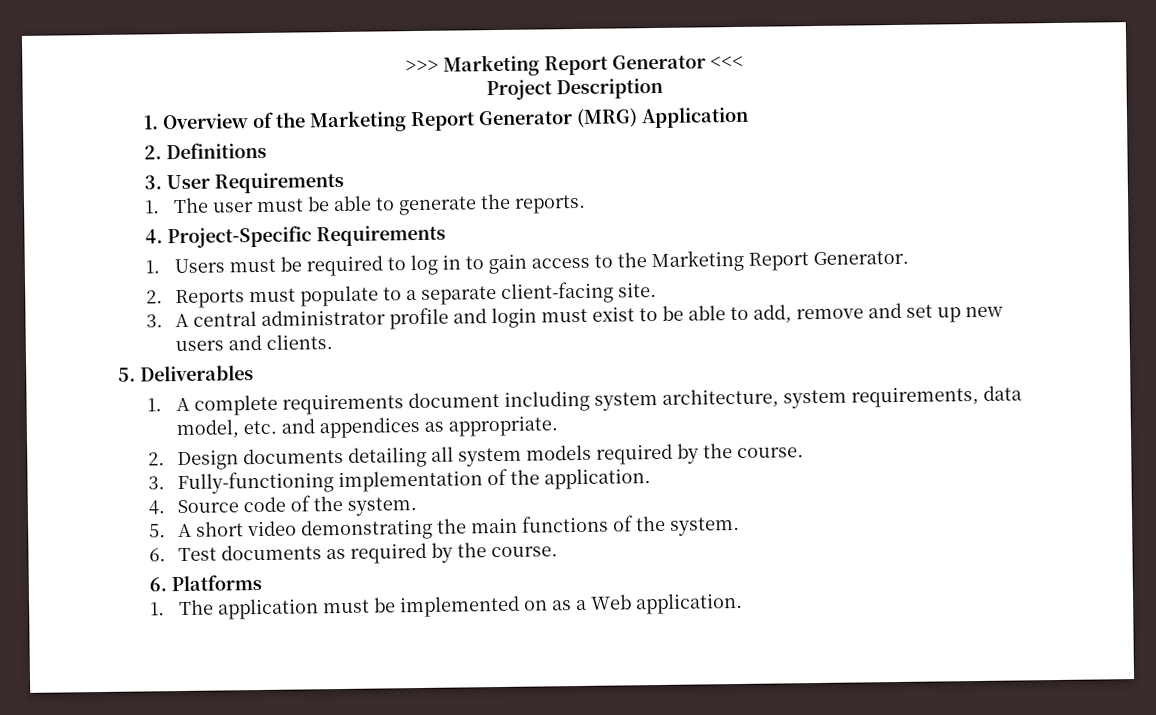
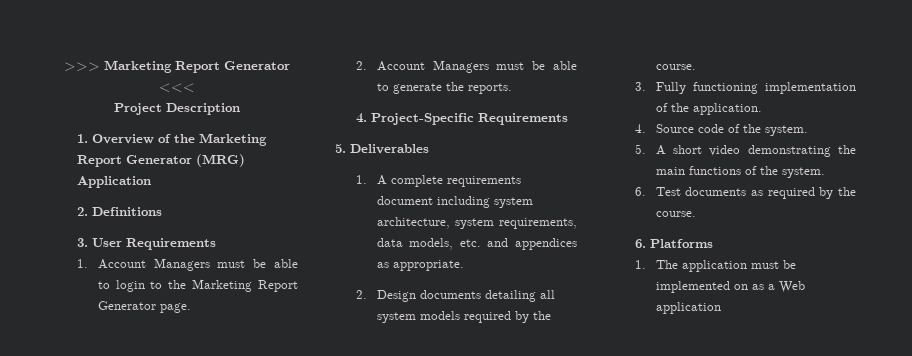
- 1. The user must be able to generate the reports.
+ 1. Account Managers must be able to login to the Marketing Report Generator page.
+ 2. Account Managers must be able to generate the reports.
- 1. Users must be required to log in to gain access to the Marketing Report Generator.
- 2. Reports must populate to a separate client-facing site.
- 3. A central administrator profile and login must exist to be able to add, remove and set up new users and clients.
- 1. A complete requirements document including system architecture, system requirements, data model, etc. and appendices as appropriate.
+ 1. A complete requirements document including system architecture, system requirements, data models, etc. and appendices as appropriate.
- 3. Fully-functioning implementation of the application.
+ 3. Fully functioning implementation of the application.
- 1. The application must be implemented on as a Web application.
+ 1. The application must be implemented on as a Web application

